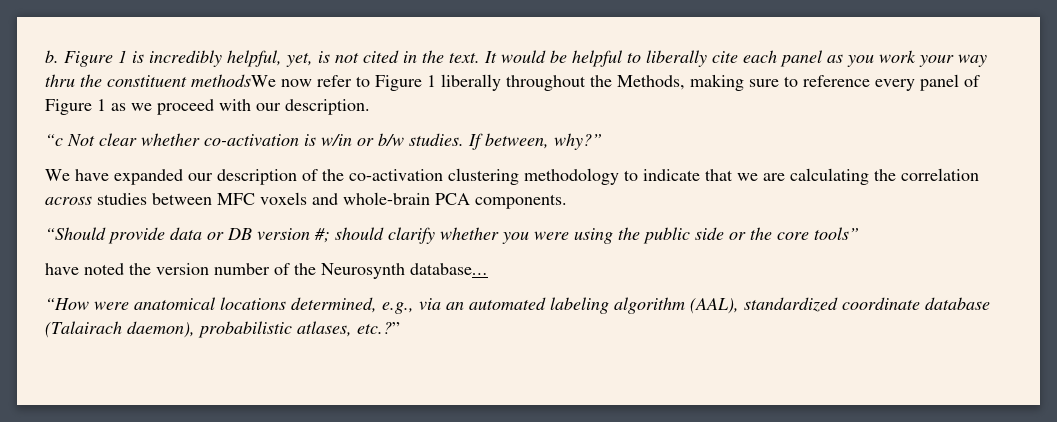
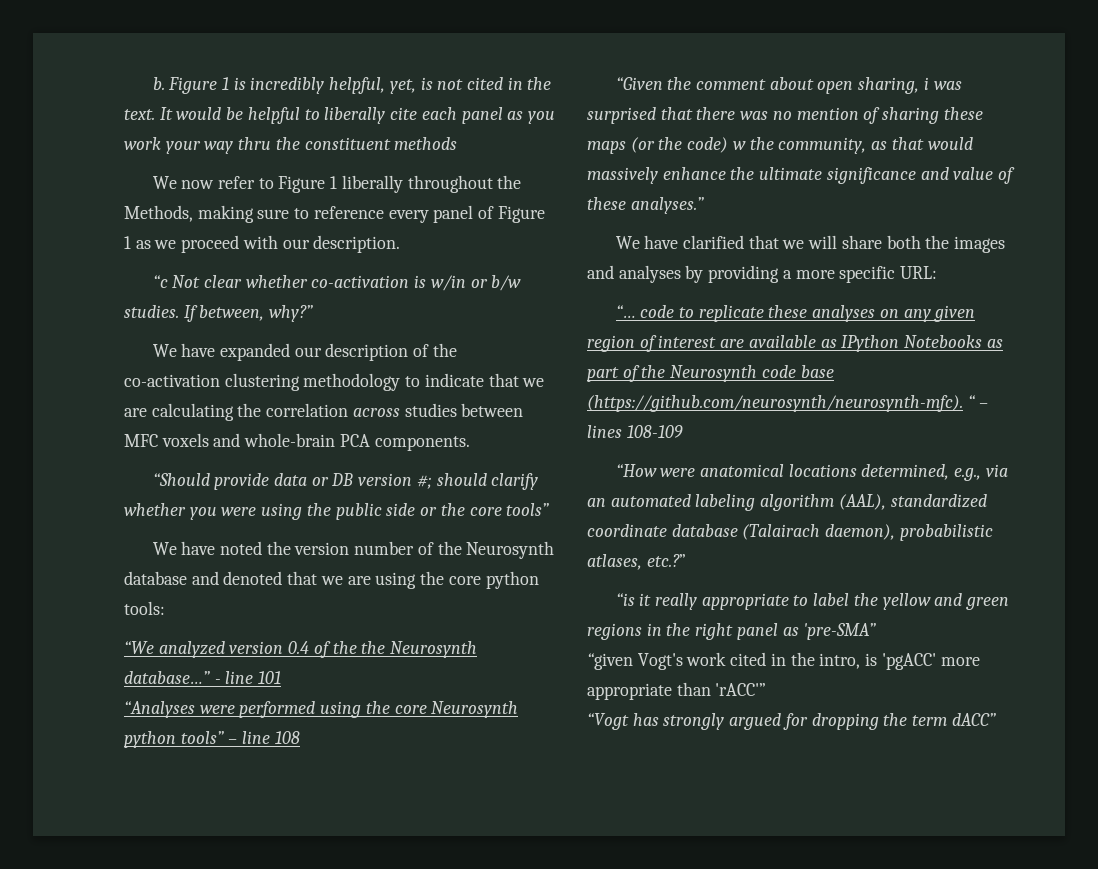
- It would be helpful to liberally cite each panel as you work your way thru the constituent methodsWe now refer to Figure 1 liberally throughout the Methods, making sure to reference every panel of Figure 1 as we proceed with our description.
+ It would be helpful to liberally cite each panel as you work your way thru the constituent methods
+ We now refer to Figure 1 liberally throughout the Methods, making sure to reference every panel of Figure 1 as we proceed with our description.
- have noted the version number of the Neurosynth database…
+ We have noted the version number of the Neurosynth database and denoted that we are using the core python tools:
+ “We analyzed version 0.4 of the the Neurosynth database…” - line 101
+ “Analyses were performed using the core Neurosynth python tools” – line 108
+ “Given the comment about open sharing, i was surprised that there was no mention of sharing these maps (or the code) w the community, as that would massively enhance the ultimate significance and value of these analyses.”
+ We have clarified that we will share both the images and analyses by providing a more specific URL:
+ “… code to replicate these analyses on any given region of interest are available as IPython Notebooks as part of the Neurosynth code base (https://github.com/neurosynth/neurosynth-mfc). “ – lines 108-109
+ “is it really appropriate to label the yellow and green regions in the right panel as 'pre-SMA”
+ “given Vogt's work cited in the intro, is 'pgACC' more appropriate than 'rACC'”
+ “Vogt has strongly argued for dropping the term dACC”

